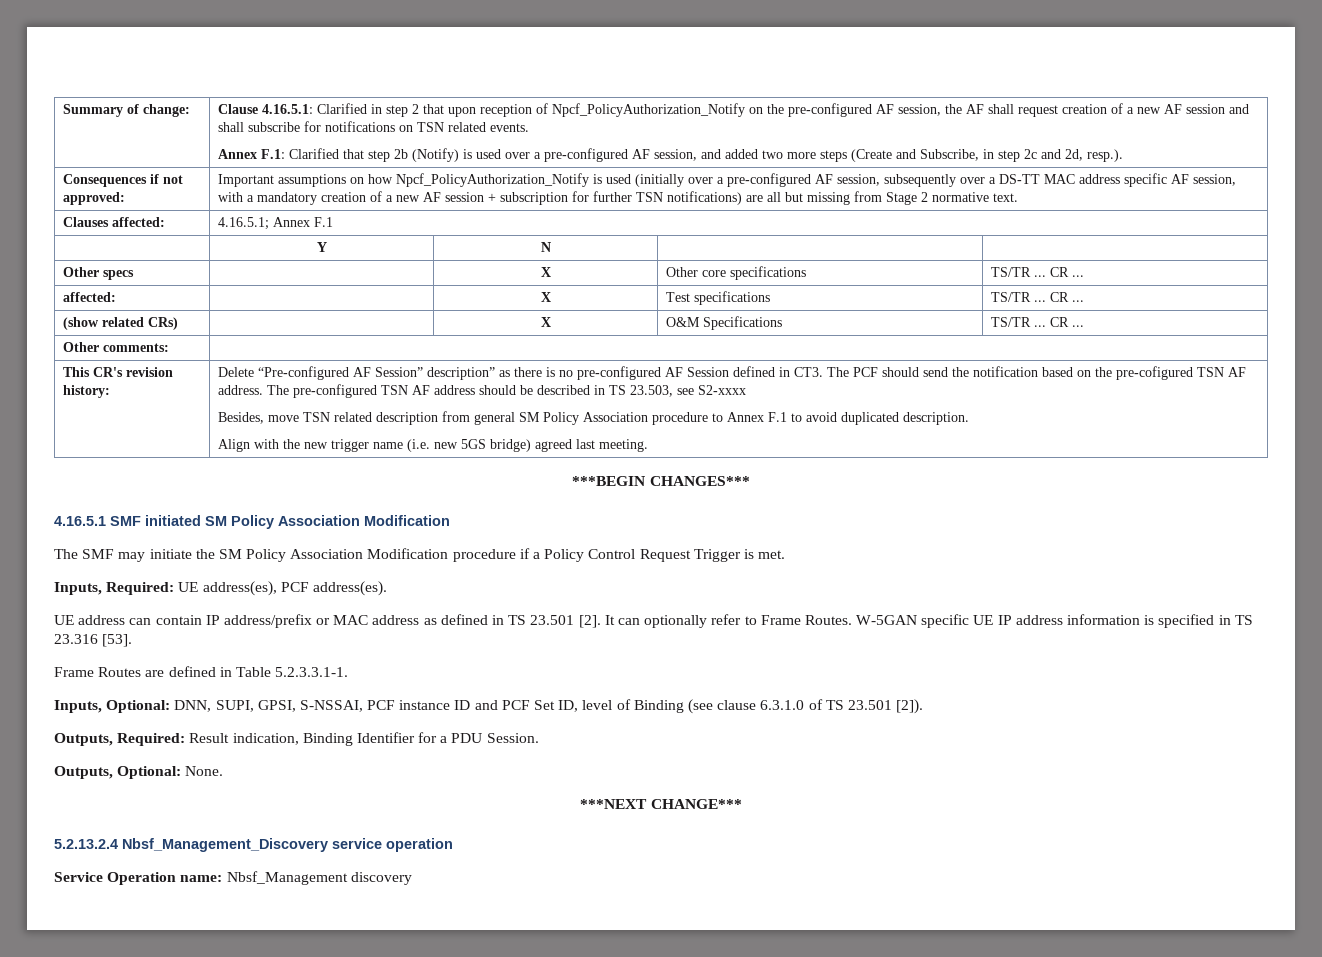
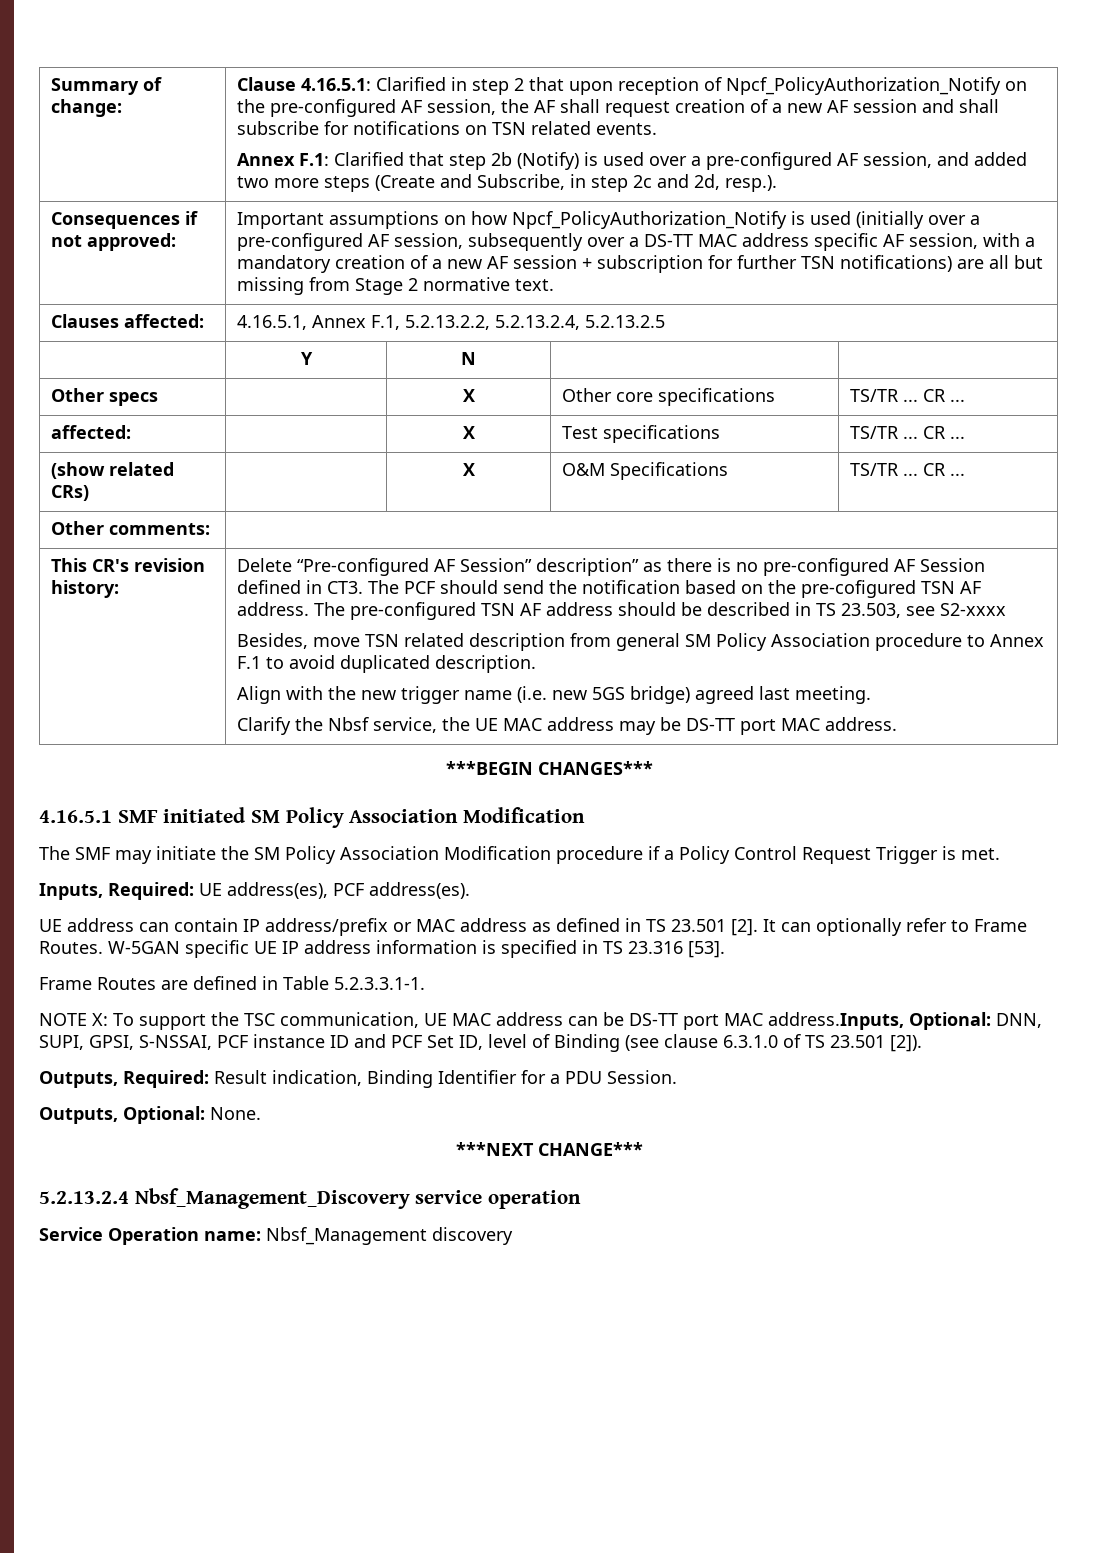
- Clauses affected: | 4.16.5.1; Annex F.1
+ Clauses affected: | 4.16.5.1, Annex F.1, 5.2.13.2.2, 5.2.13.2.4, 5.2.13.2.5
+ Clarify the Nbsf service, the UE MAC address may be DS-TT port MAC address.
- Inputs, Optional: DNN, SUPI, GPSI, S-NSSAI, PCF instance ID and PCF Set ID, level of Binding (see clause 6.3.1.0 of TS 23.501 [2]).
+ NOTE X: To support the TSC communication, UE MAC address can be DS-TT port MAC address.Inputs, Optional: DNN, SUPI, GPSI, S-NSSAI, PCF instance ID and PCF Set ID, level of Binding (see clause 6.3.1.0 of TS 23.501 [2]).

